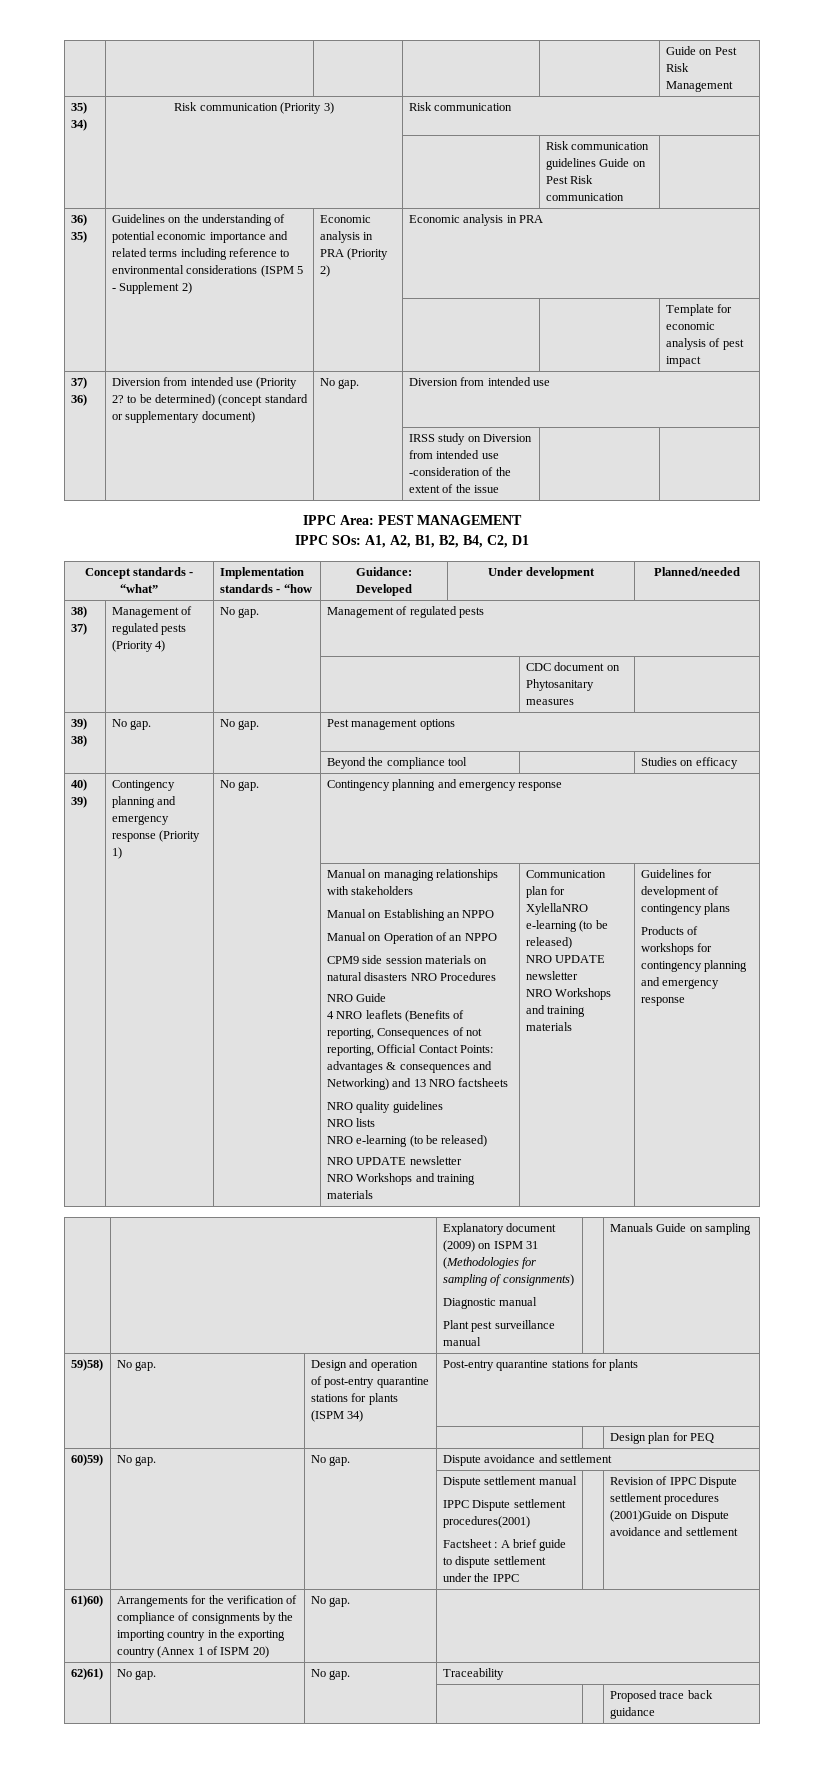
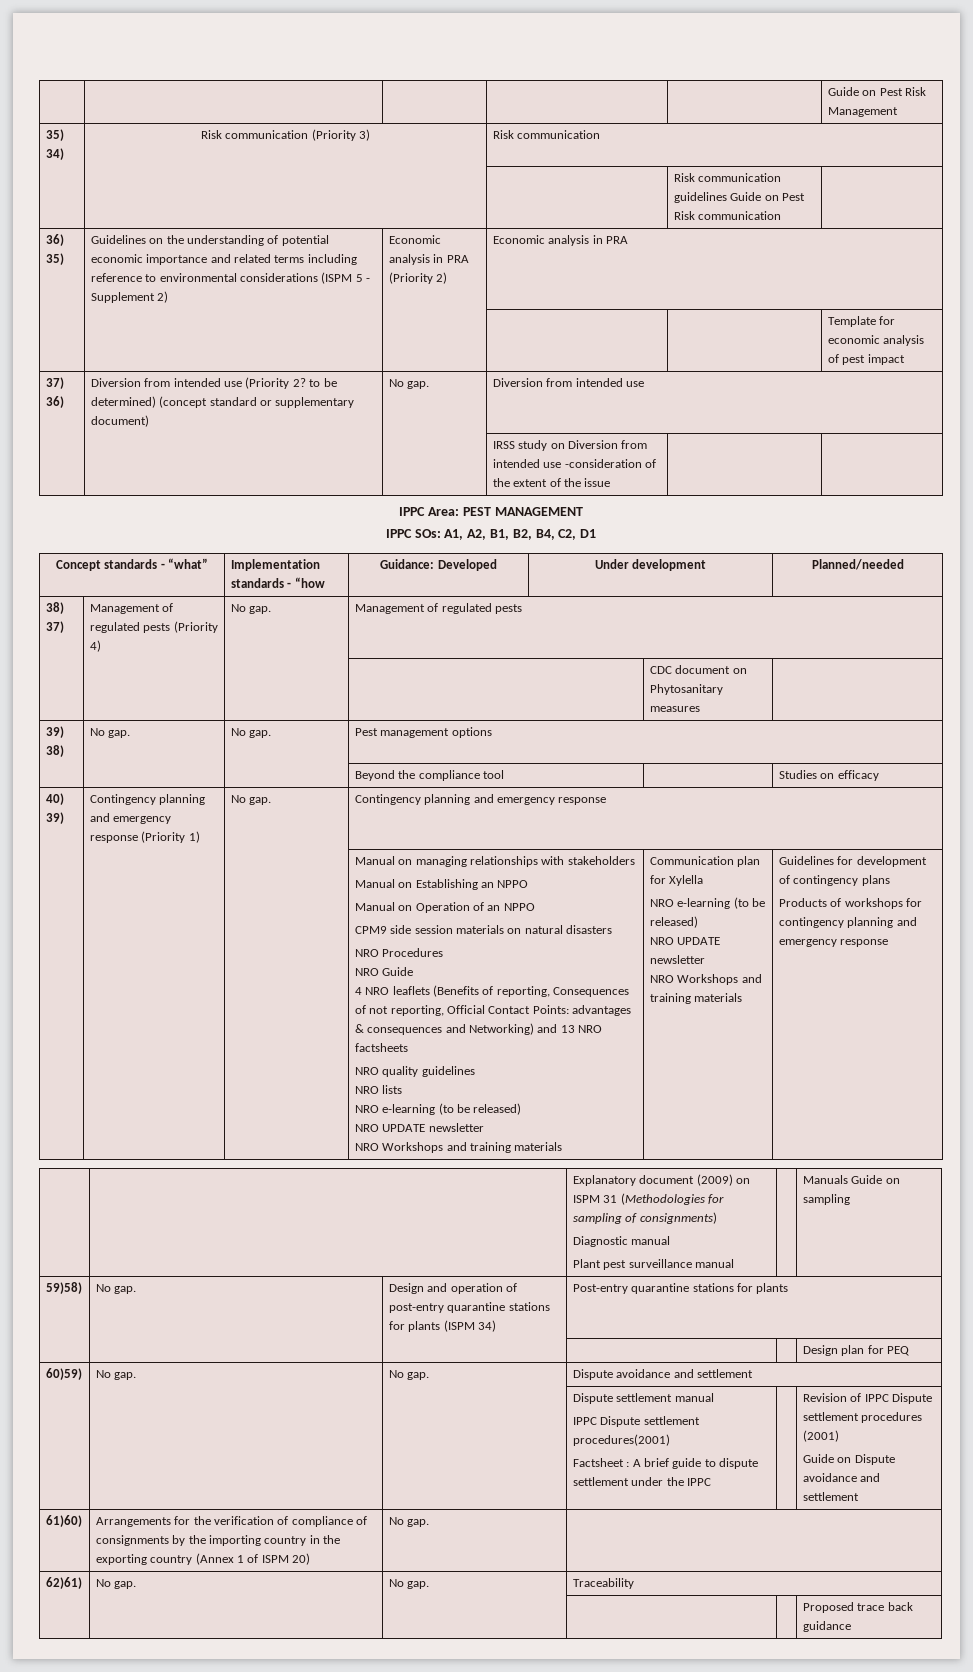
- CPM9 side session materials on natural disasters NRO Procedures
+ CPM9 side session materials on natural disasters
+ NRO Procedures
- Communication plan for XylellaNRO e-learning (to be released)
+ Communication plan for Xylella
+ NRO e-learning (to be released)
  | | | Dispute settlement manual
  IPPC Dispute settlement procedures(2001)
- Factsheet : A brief guide to dispute settlement under the IPPC | | Revision of IPPC Dispute settlement procedures (2001)Guide on Dispute avoidance and settlement
+ Factsheet : A brief guide to dispute settlement under the IPPC | | Revision of IPPC Dispute settlement procedures (2001)
+ Guide on Dispute avoidance and settlement

